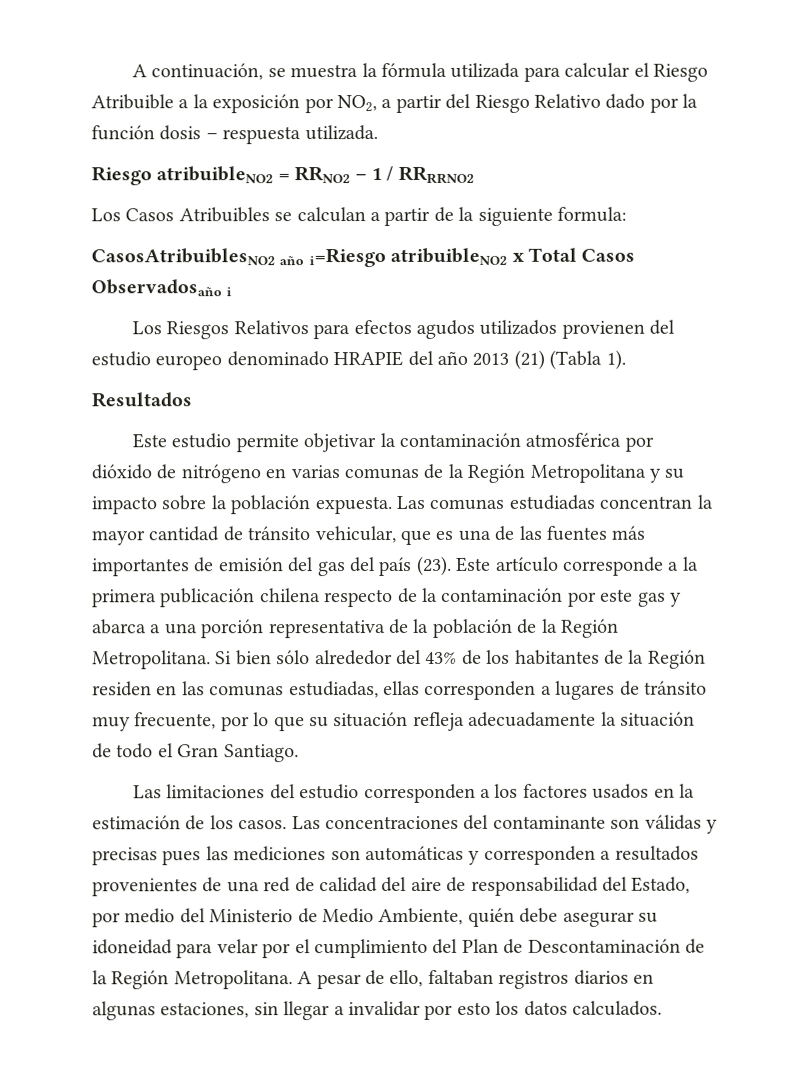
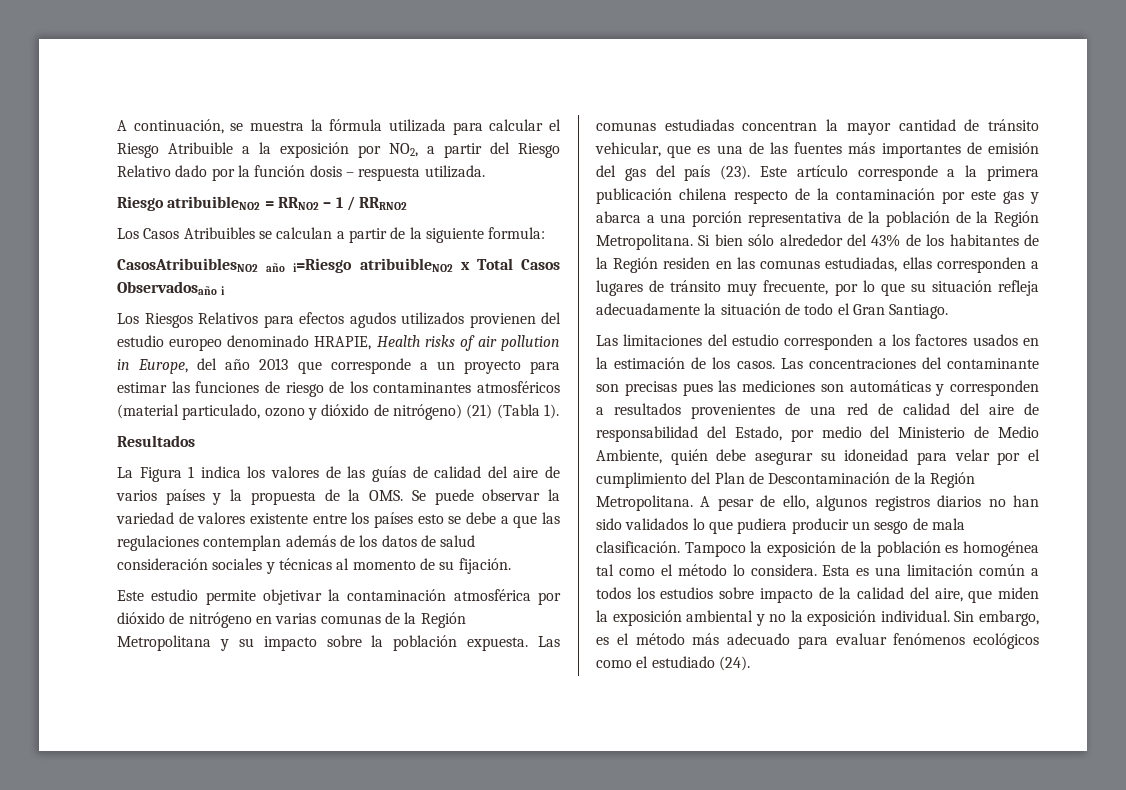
- Riesgo atribuibleNO2 = RRNO2 – 1 / RRRRNO2
+ Riesgo atribuibleNO2 = RRNO2 – 1 / RRRNO2
- Los Riesgos Relativos para efectos agudos utilizados provienen del estudio europeo denominado HRAPIE del año 2013 (21) (Tabla 1).
+ Los Riesgos Relativos para efectos agudos utilizados provienen del estudio europeo denominado HRAPIE, Health risks of air pollution in Europe, del año 2013 que corresponde a un proyecto para estimar las funciones de riesgo de los contaminantes atmosféricos (material particulado, ozono y dióxido de nitrógeno) (21) (Tabla 1).
  Resultados
+ La Figura 1 indica los valores de las guías de calidad del aire de varios países y la propuesta de la OMS. Se puede observar la variedad de valores existente entre los países esto se debe a que las regulaciones contemplan además de los datos de salud consideración sociales y técnicas al momento de su fijación.
- Las concentraciones del contaminante son válidas y precisas pues las mediciones son automáticas y corresponden a resultados provenientes de una red de calidad del aire de responsabilidad del Estado, por medio del Ministerio de Medio Ambiente, quién debe asegurar su idoneidad para velar por el cumplimiento del Plan de Descontaminación de la Región Metropolitana.
+ Las concentraciones del contaminante son precisas pues las mediciones son automáticas y corresponden a resultados provenientes de una red de calidad del aire de responsabilidad del Estado, por medio del Ministerio de Medio Ambiente, quién debe asegurar su idoneidad para velar por el cumplimiento del Plan de Descontaminación de la Región Metropolitana.
- A pesar de ello, faltaban registros diarios en algunas estaciones, sin llegar a invalidar por esto los datos calculados.
+ A pesar de ello, algunos registros diarios no han sido validados lo que pudiera producir un sesgo de mala clasificación. Tampoco la exposición de la población es homogénea tal como el método lo considera. Esta es una limitación común a todos los estudios sobre impacto de la calidad del aire, que miden la exposición ambiental y no la exposición individual. Sin embargo, es el método más adecuado para evaluar fenómenos ecológicos como el estudiado (24).

